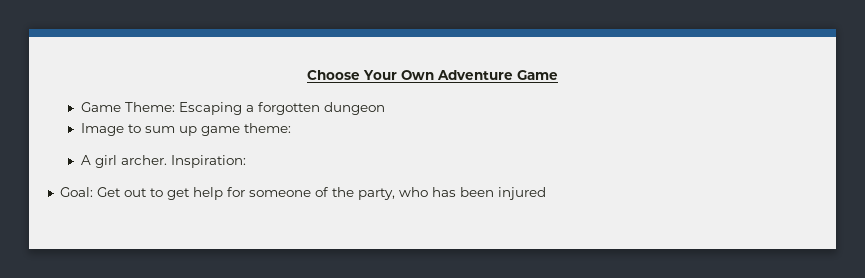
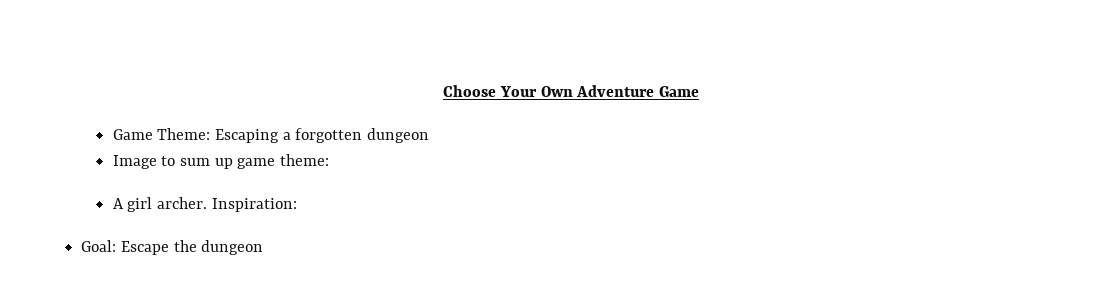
- Goal: Get out to get help for someone of the party, who has been injured
+ Goal: Escape the dungeon

